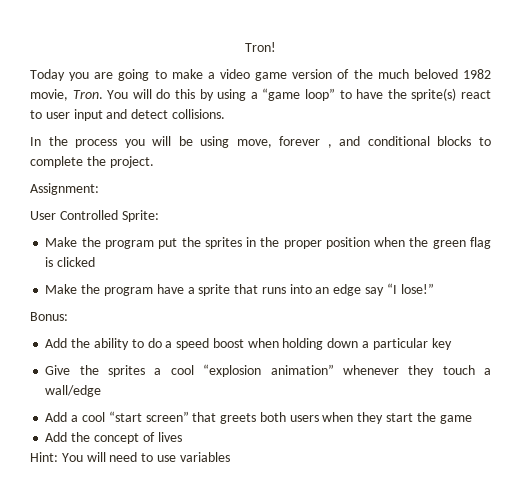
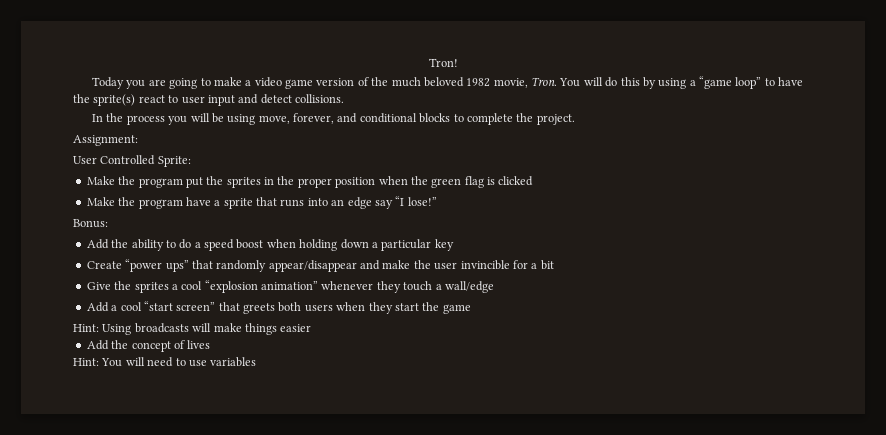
- In the process you will be using move, forever , and conditional blocks to complete the project.
+ In the process you will be using move, forever, and conditional blocks to complete the project.
+ Create “power ups” that randomly appear/disappear and make the user invincible for a bit
+ Hint: Using broadcasts will make things easier

